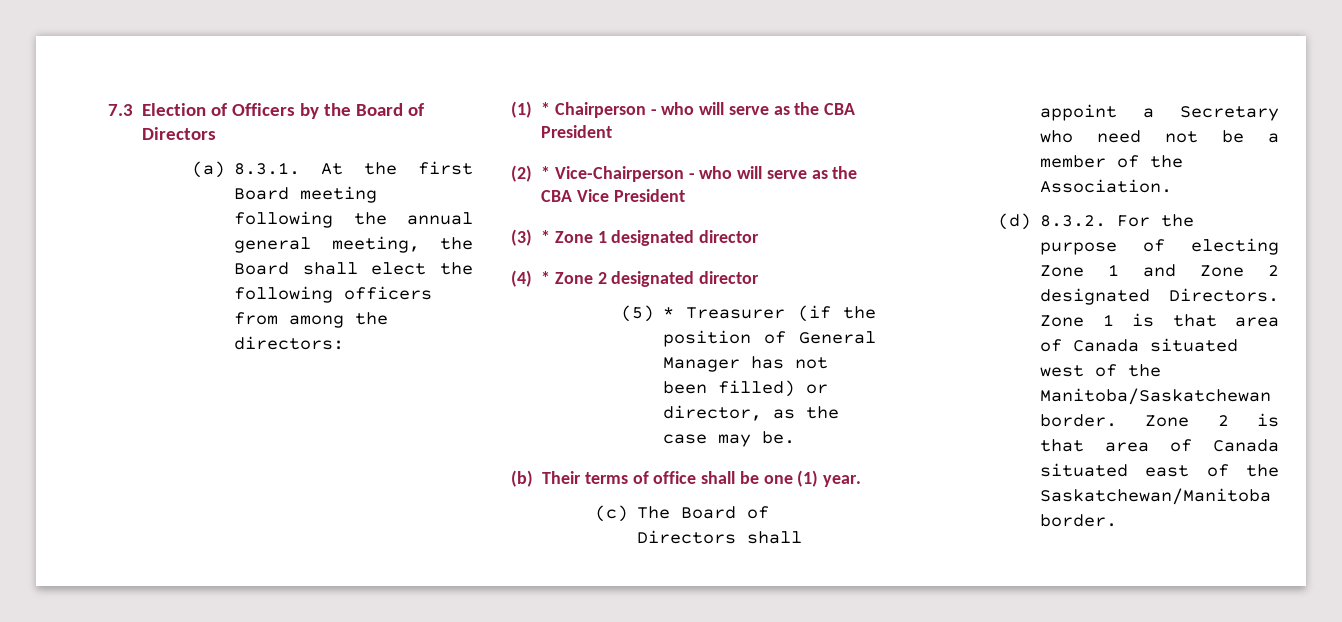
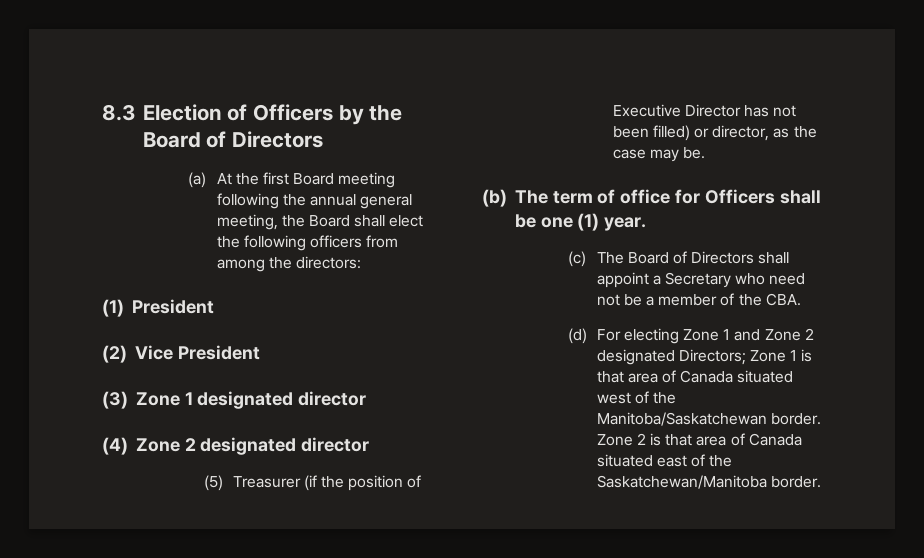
- 7.3 Election of Officers by the Board of Directors
+ 8.3 Election of Officers by the Board of Directors
- (a) 8.3.1. At the first Board meeting following the annual general meeting, the Board shall elect the following officers from among the directors:
+ (a) At the first Board meeting following the annual general meeting, the Board shall elect the following officers from among the directors:
- (1) * Chairperson - who will serve as the CBA President
- (2) * Vice-Chairperson - who will serve as the CBA Vice President
+ (1) President
+ (2) Vice President
- (3) * Zone 1 designated director
+ (3) Zone 1 designated director
- (4) * Zone 2 designated director
+ (4) Zone 2 designated director
- (5) * Treasurer (if the position of General Manager has not been filled) or director, as the case may be.
+ (5) Treasurer (if the position of Executive Director has not been filled) or director, as the case may be.
- (b) Their terms of office shall be one (1) year.
+ (b) The term of office for Officers shall be one (1) year.
- (c) The Board of Directors shall appoint a Secretary who need not be a member of the Association.
+ (c) The Board of Directors shall appoint a Secretary who need not be a member of the CBA.
- (d) 8.3.2. For the purpose of electing Zone 1 and Zone 2 designated Directors. Zone 1 is that area of Canada situated west of the Manitoba/Saskatchewan border.
+ (d) For electing Zone 1 and Zone 2 designated Directors; Zone 1 is that area of Canada situated west of the Manitoba/Saskatchewan border.

